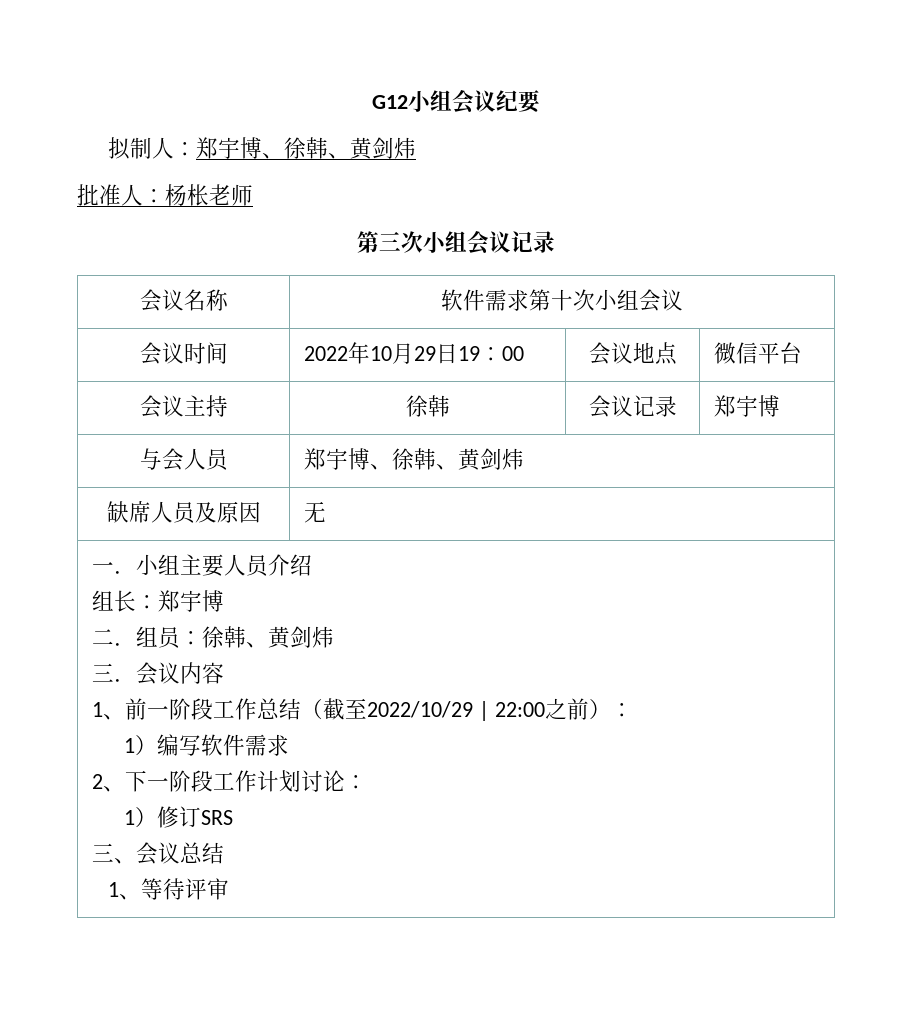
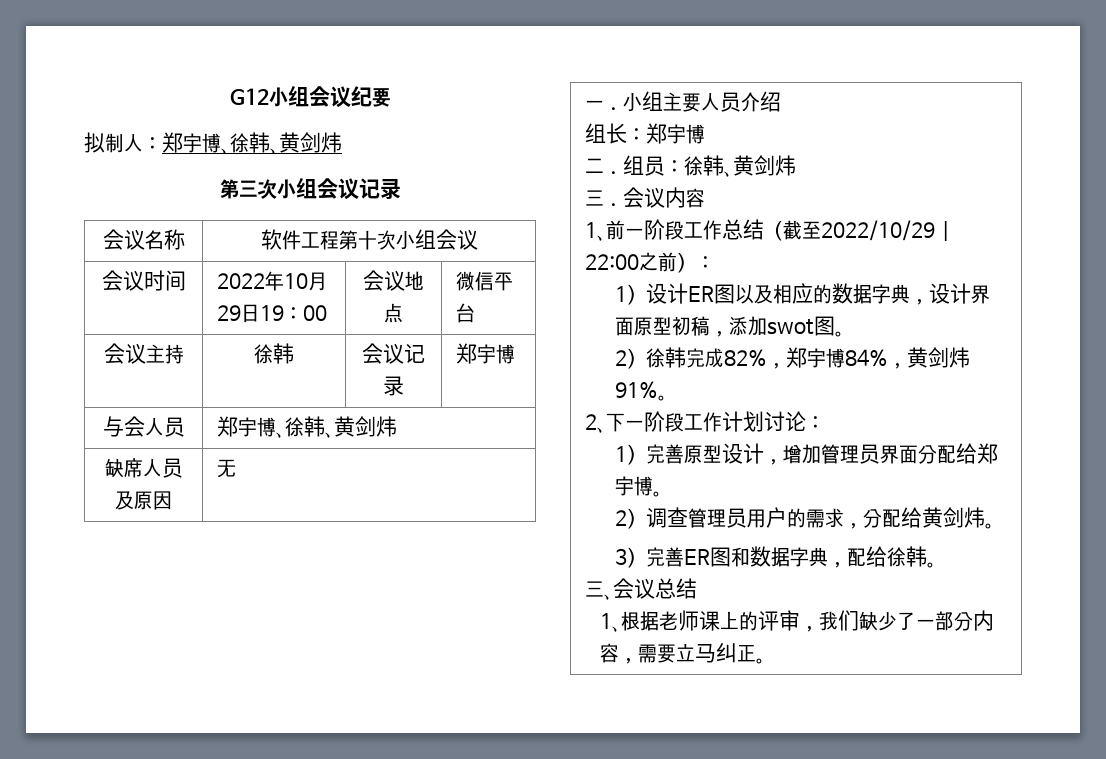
- 批准人：杨枨老师
- 会议名称 | 软件需求第十次小组会议
+ 会议名称 | 软件工程第十次小组会议
- 1）编写软件需求
+ 1）设计ER图以及相应的数据字典，设计界面原型初稿，添加swot图。
+ 2）徐韩完成82%，郑宇博84%，黄剑炜91%。
- 1）修订SRS
+ 1）完善原型设计，增加管理员界面分配给郑宇博。
+ 2）调查管理员用户的需求，分配给黄剑炜。
+ 3）完善ER图和数据字典，配给徐韩。
- 1、等待评审
+ 1、根据老师课上的评审，我们缺少了一部分内容，需要立马纠正。

